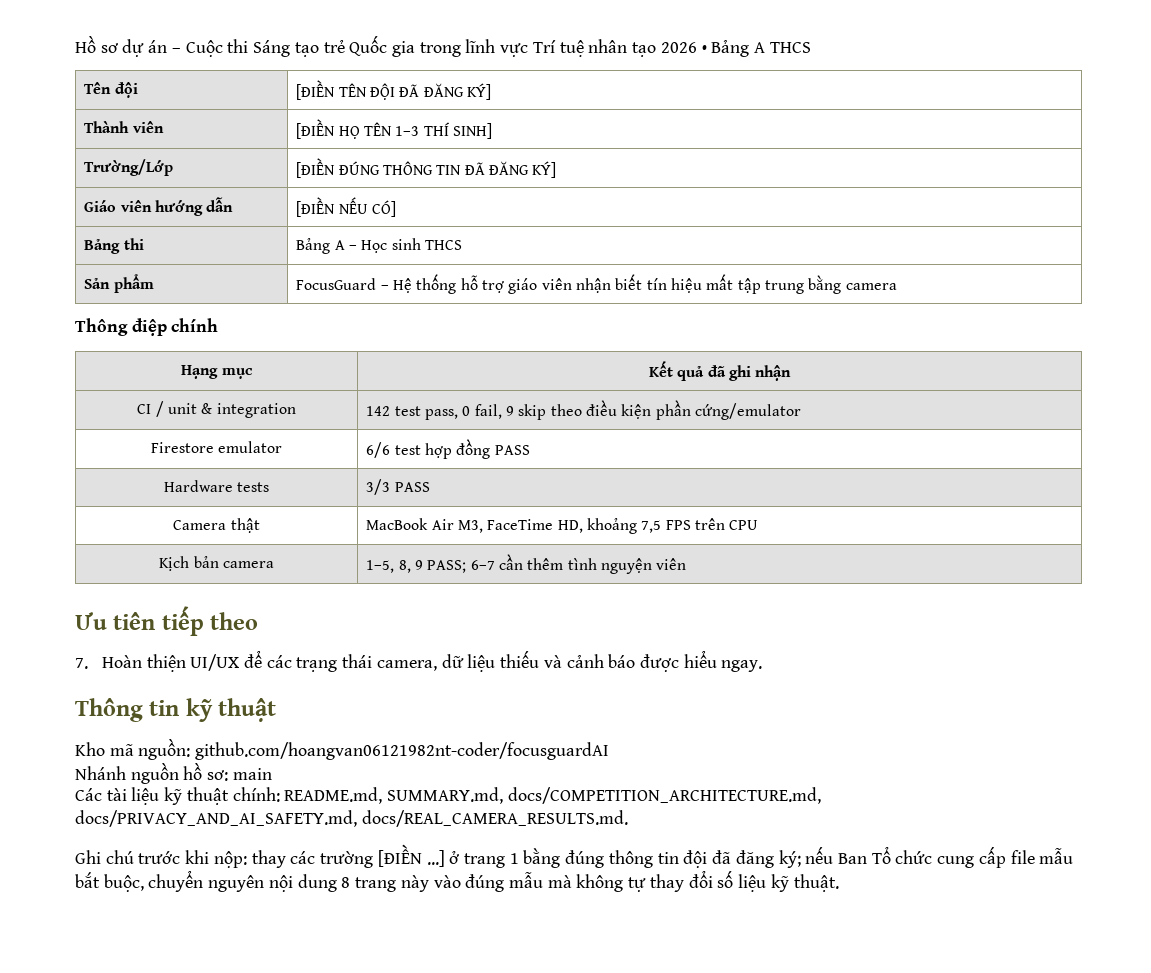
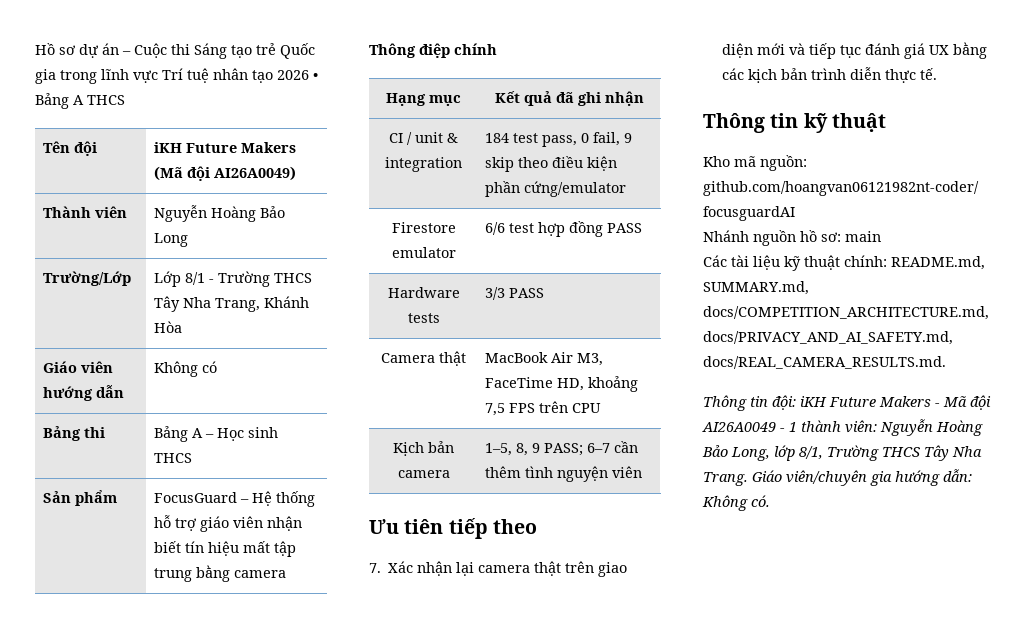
- Tên đội | [ĐIỀN TÊN ĐỘI ĐÃ ĐĂNG KÝ]
- Thành viên | [ĐIỀN HỌ TÊN 1–3 THÍ SINH]
- Trường/Lớp | [ĐIỀN ĐÚNG THÔNG TIN ĐÃ ĐĂNG KÝ]
+ Tên đội | iKH Future Makers (Mã đội AI26A0049)
+ Thành viên | Nguyễn Hoàng Bảo Long
+ Trường/Lớp | Lớp 8/1 - Trường THCS Tây Nha Trang, Khánh Hòa
- Giáo viên hướng dẫn | [ĐIỀN NẾU CÓ]
+ Giáo viên hướng dẫn | Không có
- CI / unit & integration | 142 test pass, 0 fail, 9 skip theo điều kiện phần cứng/emulator
+ CI / unit & integration | 184 test pass, 0 fail, 9 skip theo điều kiện phần cứng/emulator
- 7. Hoàn thiện UI/UX để các trạng thái camera, dữ liệu thiếu và cảnh báo được hiểu ngay.
+ 7. Xác nhận lại camera thật trên giao diện mới và tiếp tục đánh giá UX bằng các kịch bản trình diễn thực tế.
- Ghi chú trước khi nộp: thay các trường [ĐIỀN ...] ở trang 1 bằng đúng thông tin đội đã đăng ký; nếu Ban Tổ chức cung cấp file mẫu bắt buộc, chuyển nguyên nội dung 8 trang này vào đúng mẫu mà không tự thay đổi số liệu kỹ thuật.
+ Thông tin đội: iKH Future Makers - Mã đội AI26A0049 - 1 thành viên: Nguyễn Hoàng Bảo Long, lớp 8/1, Trường THCS Tây Nha Trang. Giáo viên/chuyên gia hướng dẫn: Không có.

